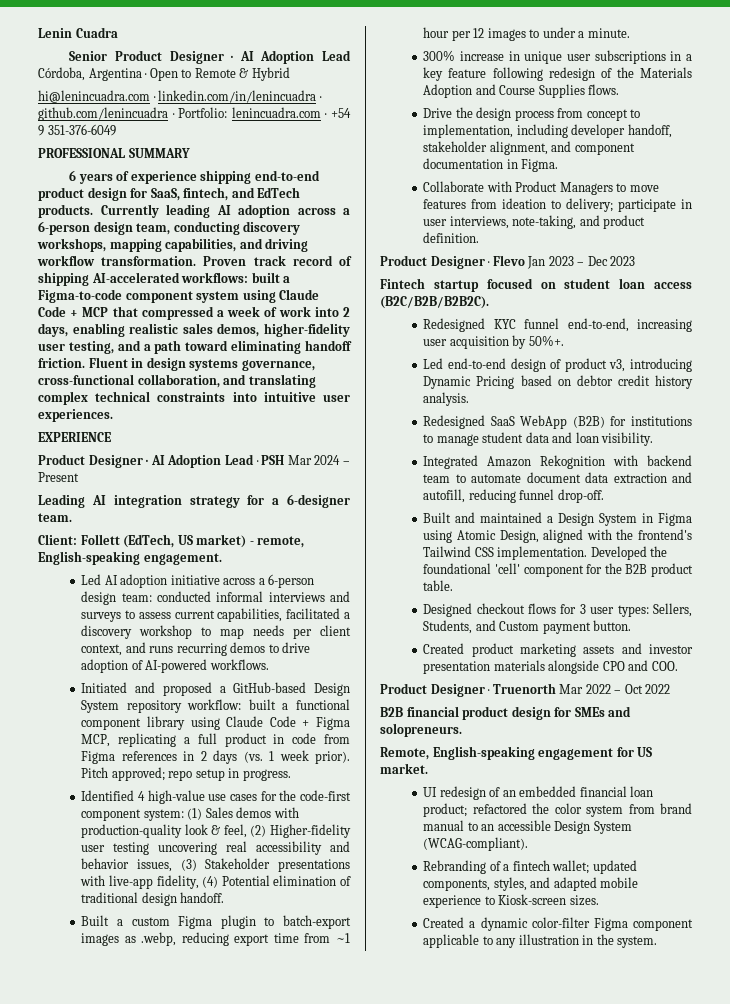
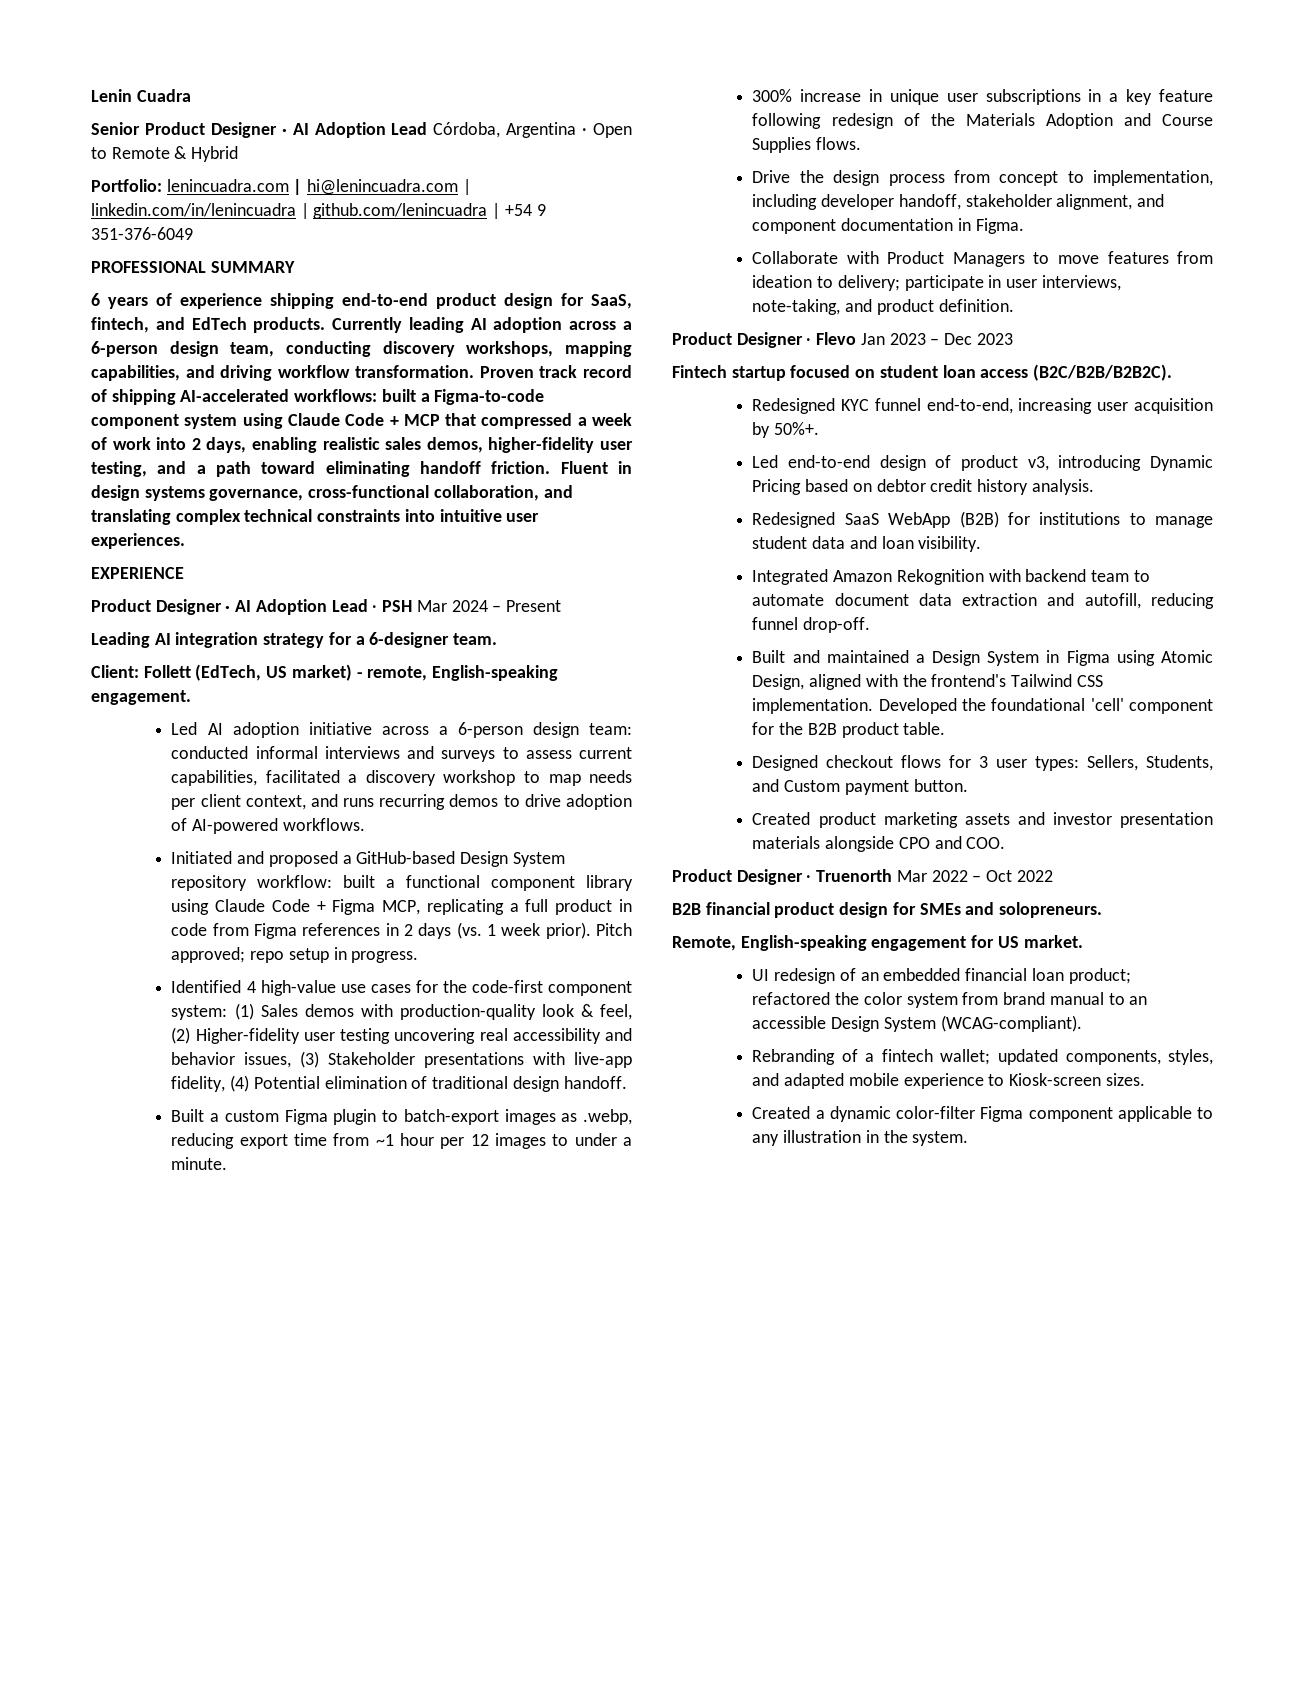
- hi@lenincuadra.com · linkedin.com/in/lenincuadra · github.com/lenincuadra · Portfolio: lenincuadra.com · +54 9 351-376-6049
+ Portfolio: lenincuadra.com | hi@lenincuadra.com | linkedin.com/in/lenincuadra | github.com/lenincuadra | +54 9 351-376-6049

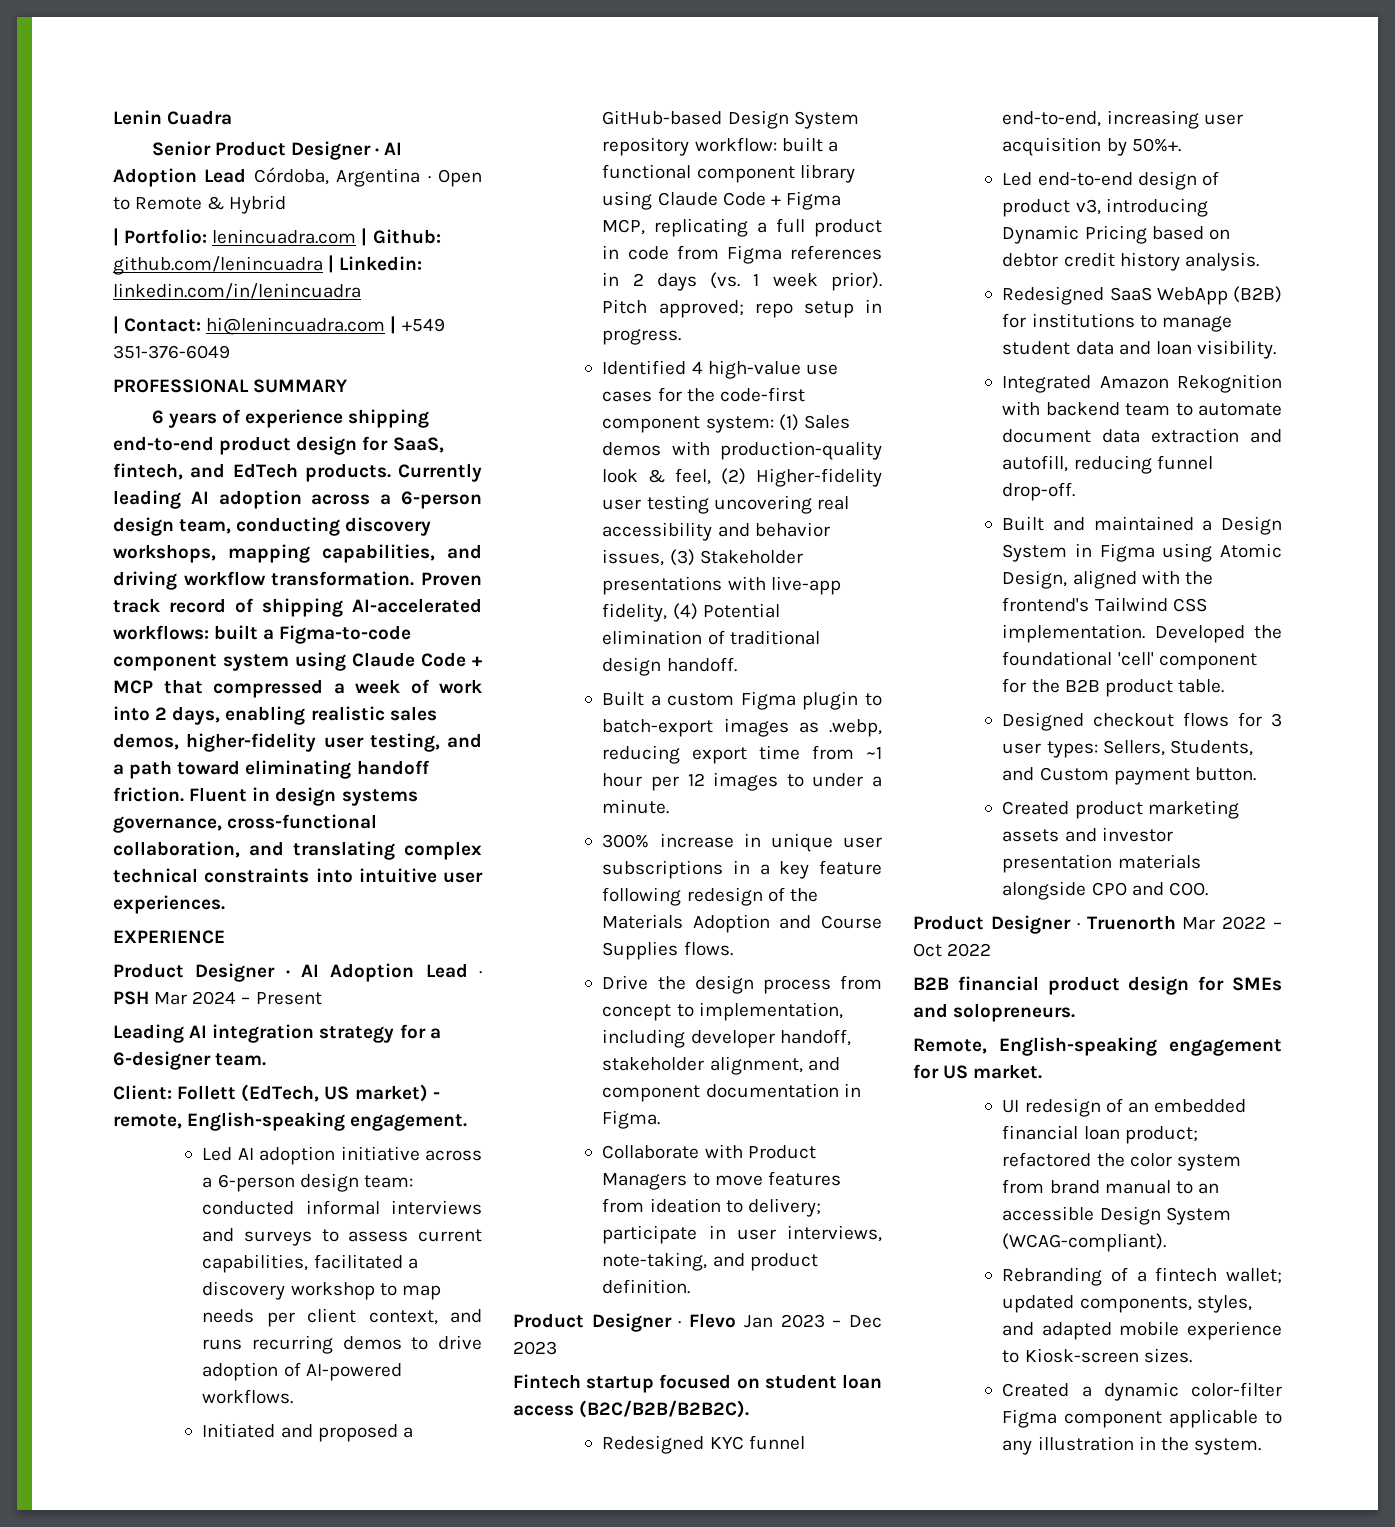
- Portfolio: lenincuadra.com | hi@lenincuadra.com | linkedin.com/in/lenincuadra | github.com/lenincuadra | +54 9 351-376-6049
+ | Portfolio: lenincuadra.com | Github: github.com/lenincuadra | Linkedin: linkedin.com/in/lenincuadra
+ | Contact: hi@lenincuadra.com | +549 351-376-6049

